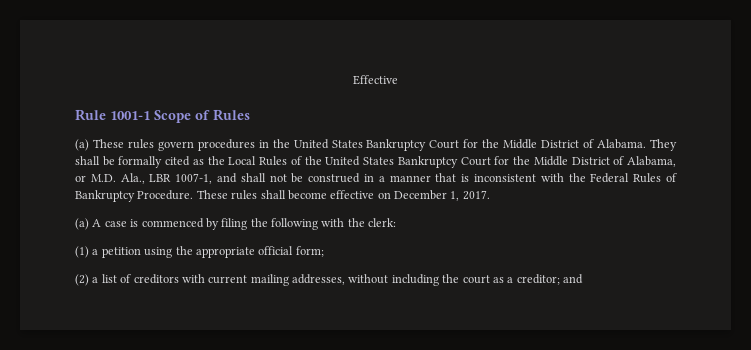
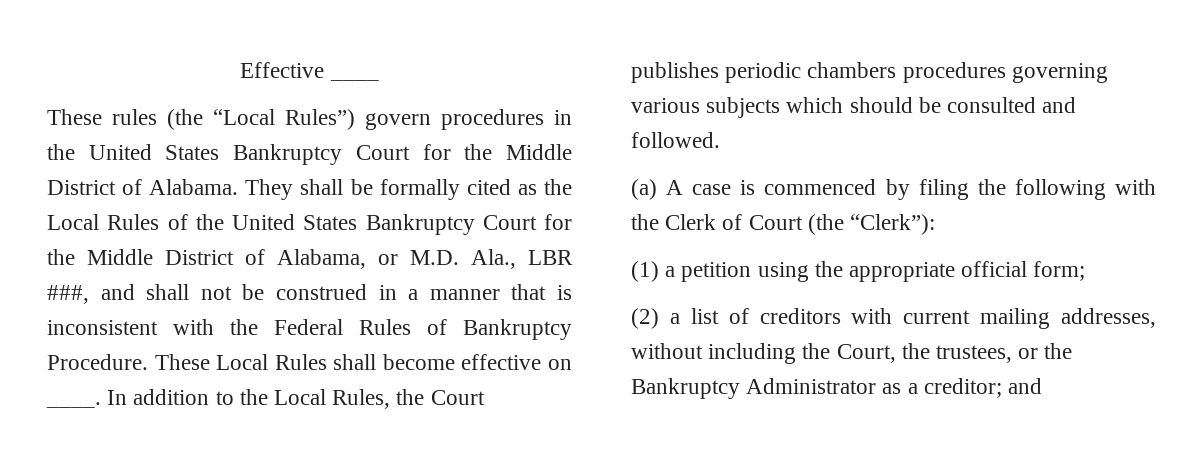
- Effective
- Rule 1001-1 Scope of Rules
- (a) These rules govern procedures in the United States Bankruptcy Court for the Middle District of Alabama.
+ Effective ____
+ These rules (the “Local Rules”) govern procedures in the United States Bankruptcy Court for the Middle District of Alabama.
- They shall be formally cited as the Local Rules of the United States Bankruptcy Court for the Middle District of Alabama, or M.D. Ala., LBR 1007-1, and shall not be construed in a manner that is inconsistent with the Federal Rules of Bankruptcy Procedure.
+ They shall be formally cited as the Local Rules of the United States Bankruptcy Court for the Middle District of Alabama, or M.D. Ala., LBR ###, and shall not be construed in a manner that is inconsistent with the Federal Rules of Bankruptcy Procedure.
- These rules shall become effective on December 1, 2017.
+ These Local Rules shall become effective on ____. In addition to the Local Rules, the Court publishes periodic chambers procedures governing various subjects which should be consulted and followed.
- (a) A case is commenced by filing the following with the clerk:
+ (a) A case is commenced by filing the following with the Clerk of Court (the “Clerk”):
- (2) a list of creditors with current mailing addresses, without including the court as a creditor; and
+ (2) a list of creditors with current mailing addresses, without including the Court, the trustees, or the Bankruptcy Administrator as a creditor; and

